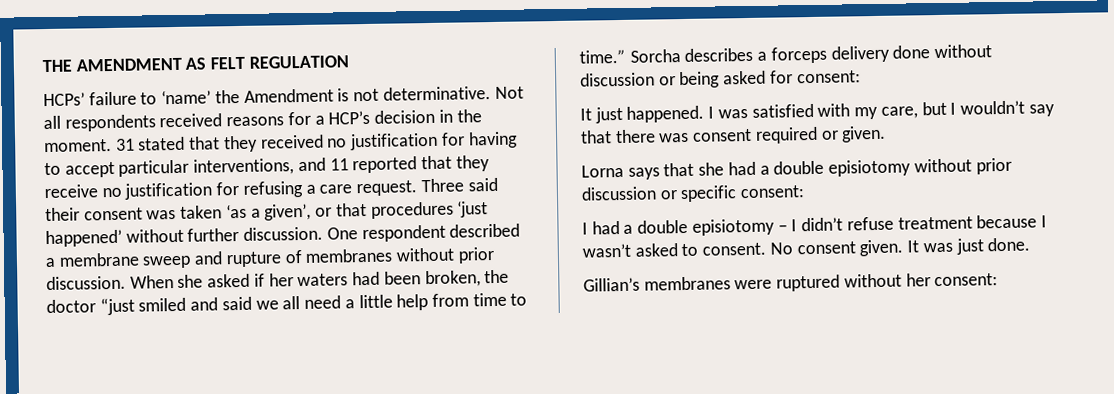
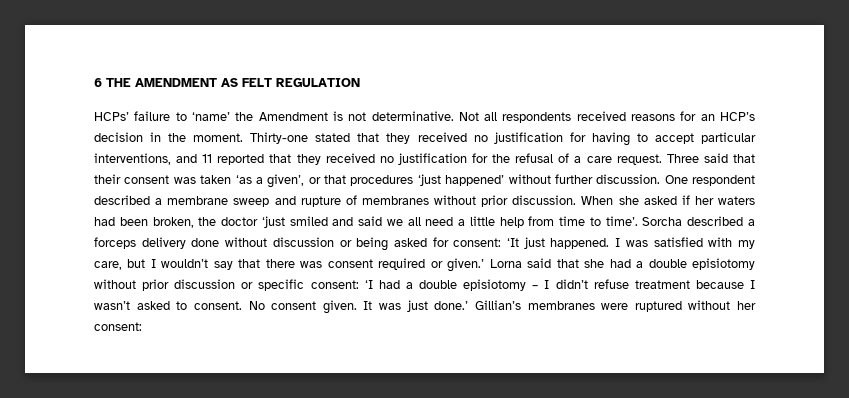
- THE AMENDMENT AS FELT REGULATION
+ 6 THE AMENDMENT AS FELT REGULATION
- Not all respondents received reasons for a HCP’s decision in the moment.
+ Not all respondents received reasons for an HCP’s decision in the moment.
- 31 stated that they received no justification for having to accept particular interventions, and 11 reported that they receive no justification for refusing a care request.
+ Thirty-one stated that they received no justification for having to accept particular interventions, and 11 reported that they received no justification for the refusal of a care request.
- Three said their consent was taken ‘as a given’, or that procedures ‘just happened’ without further discussion.
+ Three said that their consent was taken ‘as a given’, or that procedures ‘just happened’ without further discussion.
- When she asked if her waters had been broken, the doctor “just smiled and said we all need a little help from time to time.” Sorcha describes a forceps delivery done without discussion or being asked for consent:
- It just happened.
+ When she asked if her waters had been broken, the doctor ‘just smiled and said we all need a little help from time to time’. Sorcha described a forceps delivery done without discussion or being asked for consent: ‘It just happened.
- I was satisfied with my care, but I wouldn’t say that there was consent required or given.
- Lorna says that she had a double episiotomy without prior discussion or specific consent:
- I had a double episiotomy – I didn’t refuse treatment because I wasn’t asked to consent.
+ I was satisfied with my care, but I wouldn’t say that there was consent required or given.’ Lorna said that she had a double episiotomy without prior discussion or specific consent: ‘I had a double episiotomy – I didn’t refuse treatment because I wasn’t asked to consent.
- It was just done.
- Gillian’s membranes were ruptured without her consent:
+ It was just done.’ Gillian’s membranes were ruptured without her consent:

